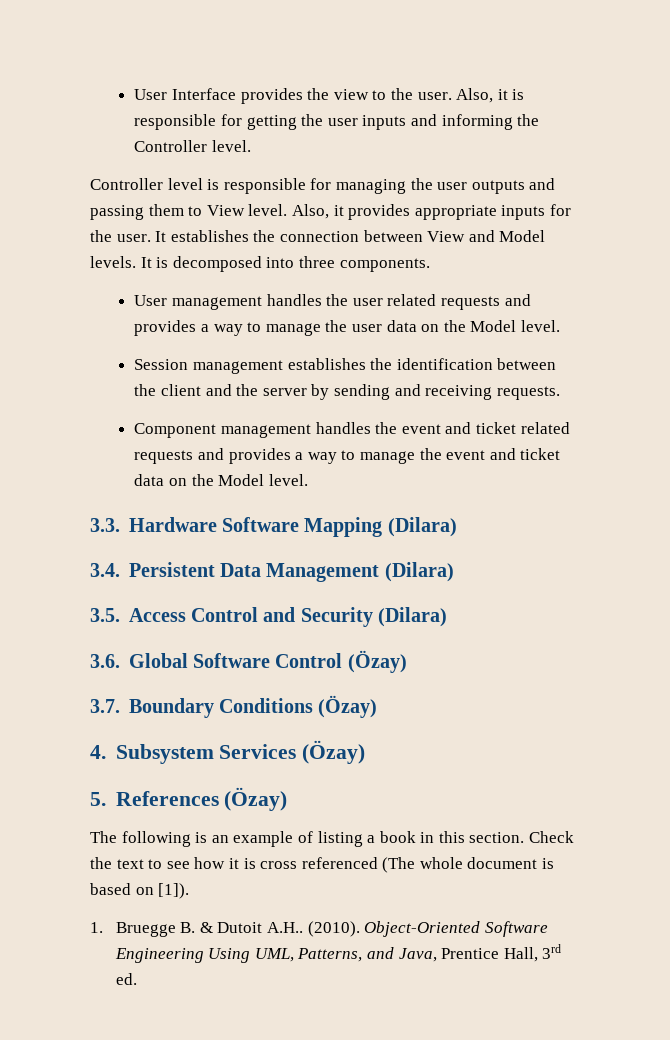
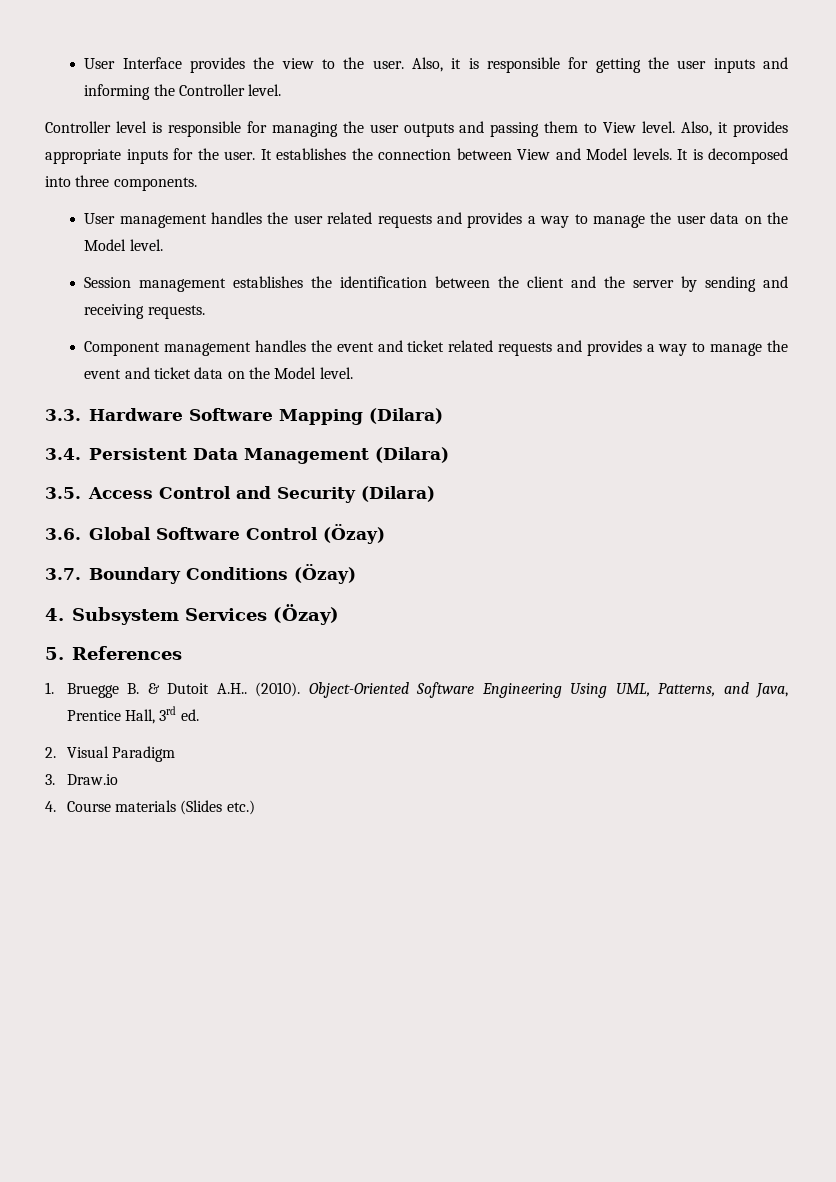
- 5. References (Özay)
- The following is an example of listing a book in this section. Check the text to see how it is cross referenced (The whole document is based on [1]).
+ 5. References
+ 2. Visual Paradigm
+ 3. Draw.io
+ 4. Course materials (Slides etc.)

